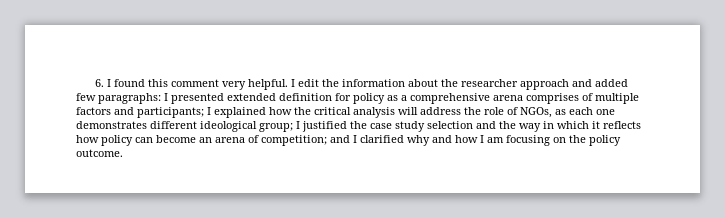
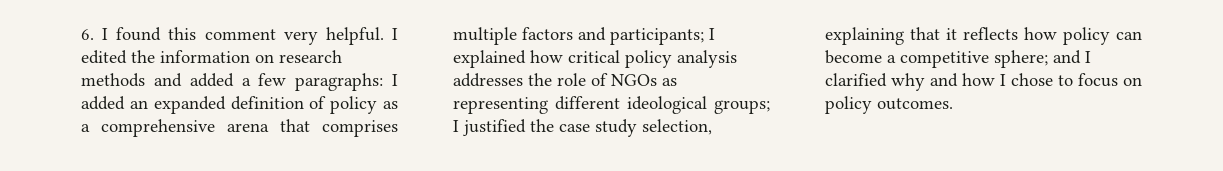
- I edit the information about the researcher approach and added few paragraphs: I presented extended definition for policy as a comprehensive arena comprises of multiple factors and participants; I explained how the critical analysis will address the role of NGOs, as each one demonstrates different ideological group; I justified the case study selection and the way in which it reflects how policy can become an arena of competition; and I clarified why and how I am focusing on the policy outcome.
+ I edited the information on research methods and added a few paragraphs: I added an expanded definition of policy as a comprehensive arena that comprises multiple factors and participants; I explained how critical policy analysis addresses the role of NGOs as representing different ideological groups; I justified the case study selection, explaining that it reflects how policy can become a competitive sphere; and I clarified why and how I chose to focus on policy outcomes.

